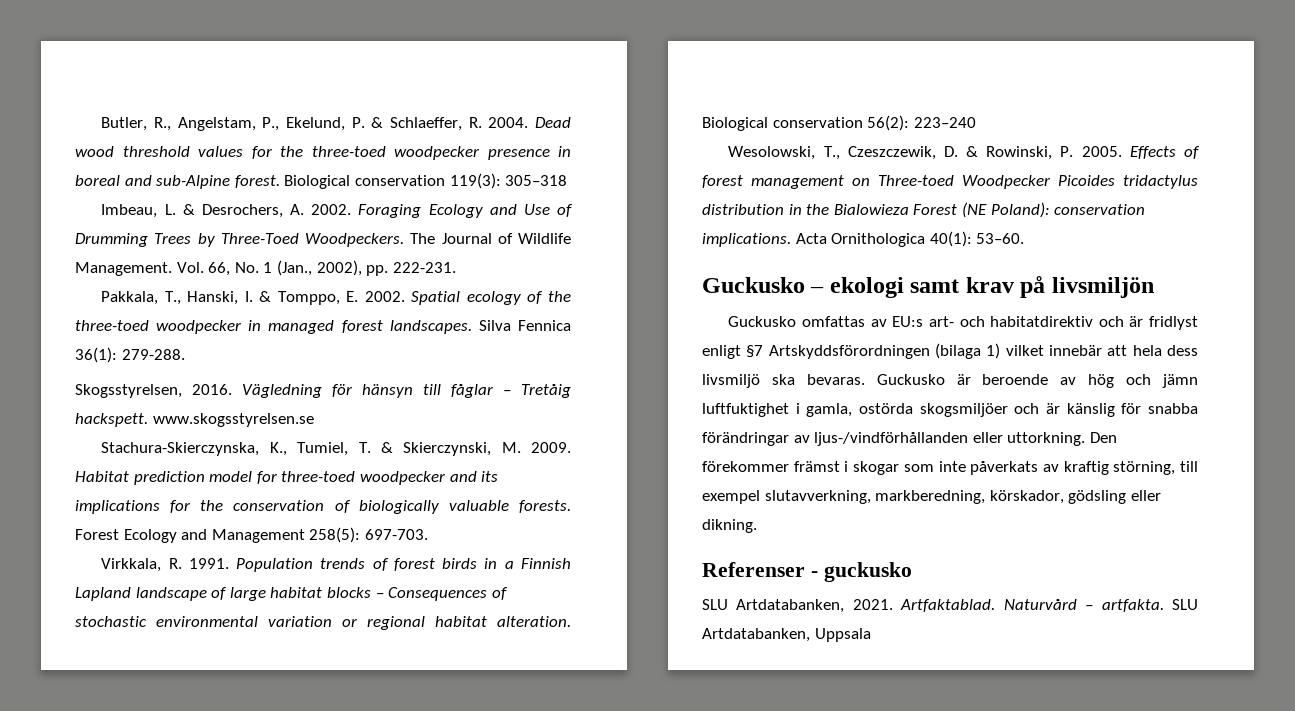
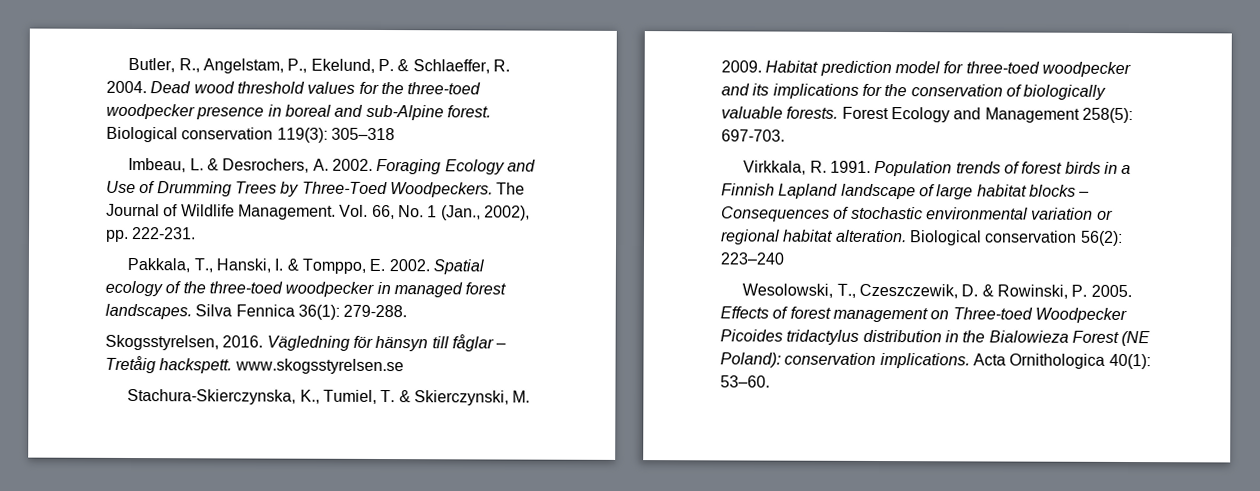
- Guckusko – ekologi samt krav på livsmiljön
- Guckusko omfattas av EU:s art- och habitatdirektiv och är fridlyst enligt §7 Artskyddsförordningen (bilaga 1) vilket innebär att hela dess livsmiljö ska bevaras. Guckusko är beroende av hög och jämn luftfuktighet i gamla, ostörda skogsmiljöer och är känslig för snabba förändringar av ljus-/vindförhållanden eller uttorkning. Den förekommer främst i skogar som inte påverkats av kraftig störning, till exempel slutavverkning, markberedning, körskador, gödsling eller dikning.
- Referenser - guckusko
- SLU Artdatabanken, 2021. Artfaktablad. Naturvård – artfakta. SLU Artdatabanken, Uppsala

